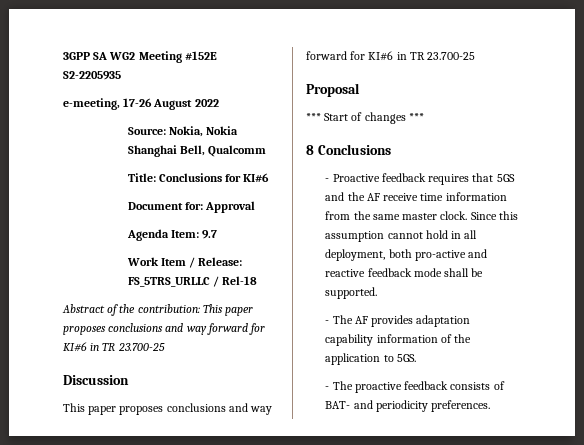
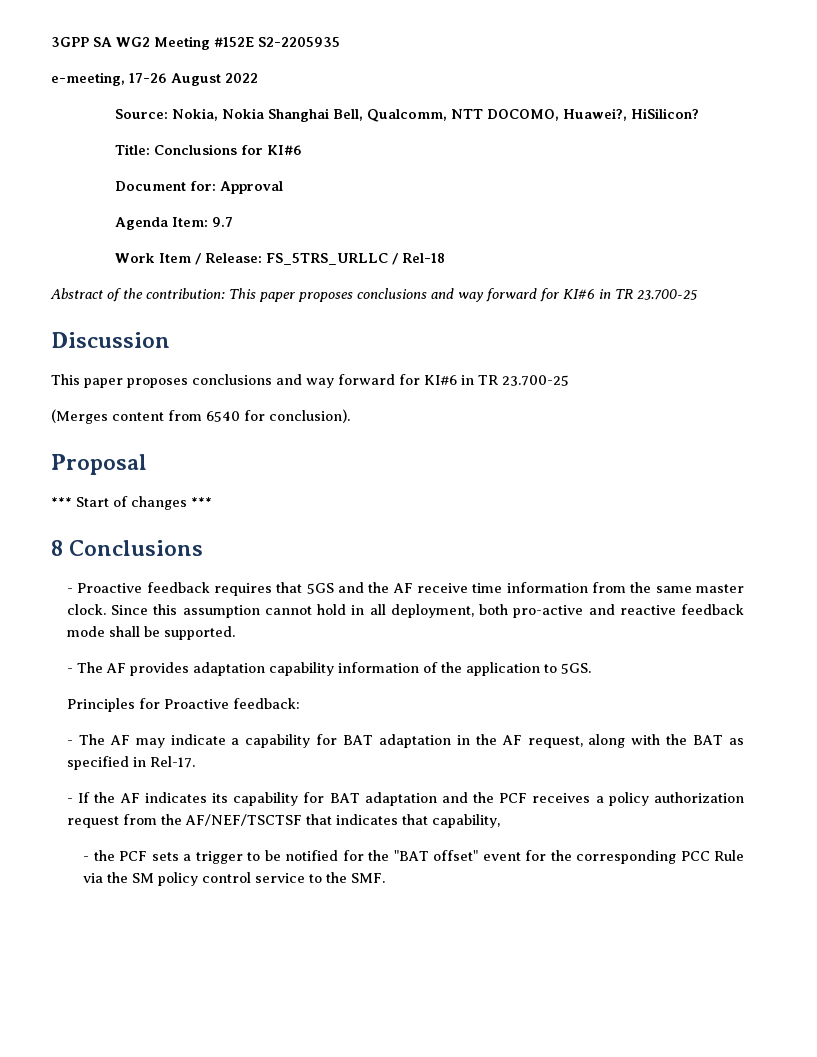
- Source: Nokia, Nokia Shanghai Bell, Qualcomm
+ Source: Nokia, Nokia Shanghai Bell, Qualcomm, NTT DOCOMO, Huawei?, HiSilicon?
+ (Merges content from 6540 for conclusion).
- - The proactive feedback consists of BAT- and periodicity preferences.
+ Principles for Proactive feedback:
+ - The AF may indicate a capability for BAT adaptation in the AF request, along with the BAT as specified in Rel-17.
+ - If the AF indicates its capability for BAT adaptation and the PCF receives a policy authorization request from the AF/NEF/TSCTSF that indicates that capability,
+ - the PCF sets a trigger to be notified for the "BAT offset" event for the corresponding PCC Rule via the SM policy control service to the SMF.

